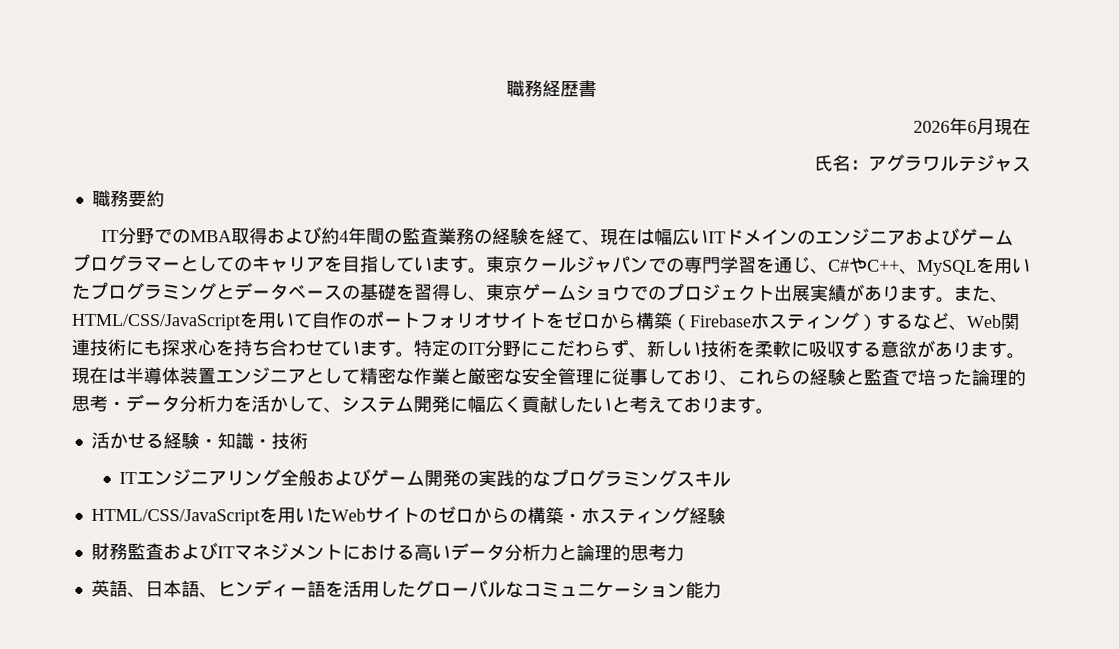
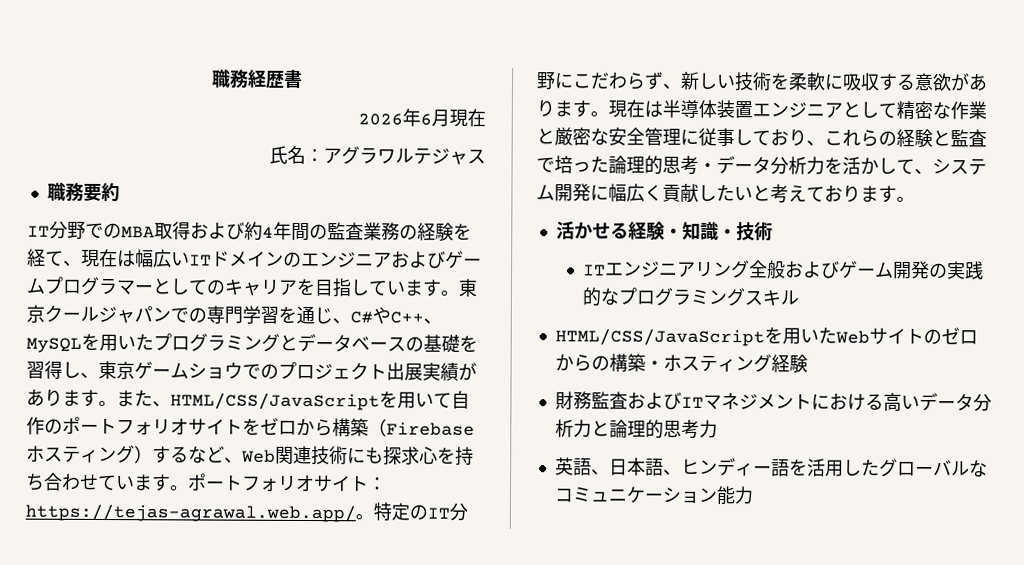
+ ポートフォリオサイト：https://tejas-agrawal.web.app/。

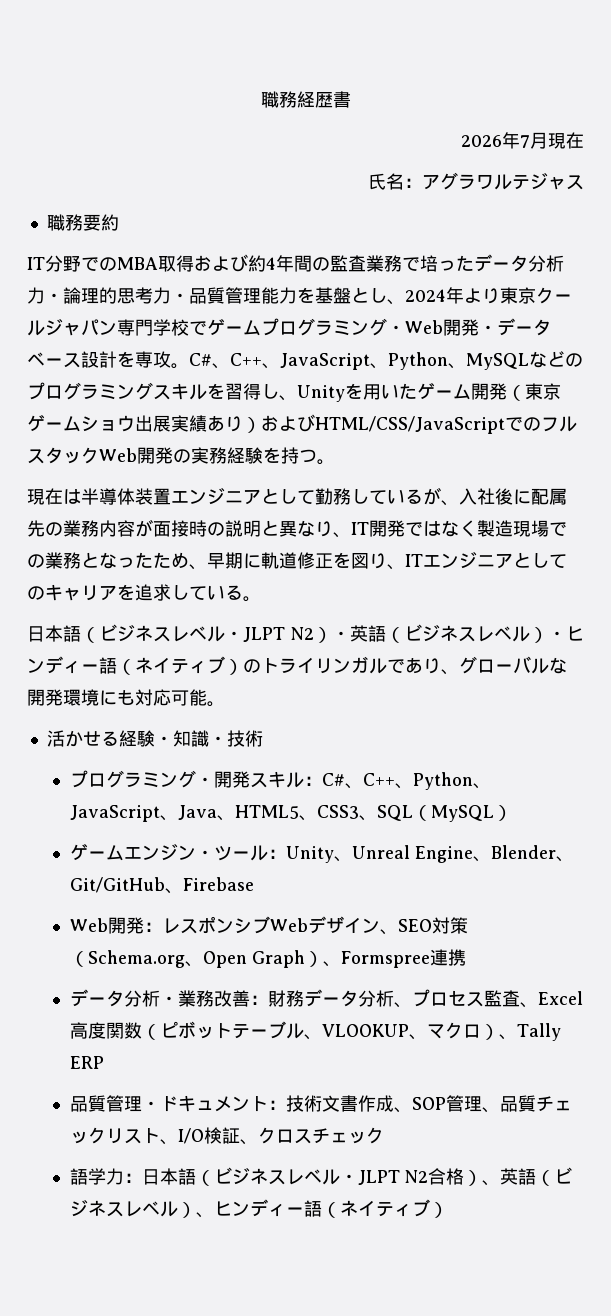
- 2026年6月現在
+ 2026年7月現在
- IT分野でのMBA取得および約4年間の監査業務の経験を経て、現在は幅広いITドメインのエンジニアおよびゲームプログラマーとしてのキャリアを目指しています。東京クールジャパンでの専門学習を通じ、C#やC++、MySQLを用いたプログラミングとデータベースの基礎を習得し、東京ゲームショウでのプロジェクト出展実績があります。また、HTML/CSS/JavaScriptを用いて自作のポートフォリオサイトをゼロから構築（Firebaseホスティング）するなど、Web関連技術にも探求心を持ち合わせています。ポートフォリオサイト：https://tejas-agrawal.web.app/。特定のIT分野にこだわらず、新しい技術を柔軟に吸収する意欲があります。現在は半導体装置エンジニアとして精密な作業と厳密な安全管理に従事しており、これらの経験と監査で培った論理的思考・データ分析力を活かして、システム開発に幅広く貢献したいと考えております。
+ IT分野でのMBA取得および約4年間の監査業務で培ったデータ分析力・論理的思考力・品質管理能力を基盤とし、2024年より東京クールジャパン専門学校でゲームプログラミング・Web開発・データベース設計を専攻。C#、C++、JavaScript、Python、MySQLなどのプログラミングスキルを習得し、Unityを用いたゲーム開発（東京ゲームショウ出展実績あり）およびHTML/CSS/JavaScriptでのフルスタックWeb開発の実務経験を持つ。
+ 現在は半導体装置エンジニアとして勤務しているが、入社後に配属先の業務内容が面接時の説明と異なり、IT開発ではなく製造現場での業務となったため、早期に軌道修正を図り、ITエンジニアとしてのキャリアを追求している。
+ 日本語（ビジネスレベル・JLPT N2）・英語（ビジネスレベル）・ヒンディー語（ネイティブ）のトライリンガルであり、グローバルな開発環境にも対応可能。
- ITエンジニアリング全般およびゲーム開発の実践的なプログラミングスキル
- HTML/CSS/JavaScriptを用いたWebサイトのゼロからの構築・ホスティング経験
- 財務監査およびITマネジメントにおける高いデータ分析力と論理的思考力
- 英語、日本語、ヒンディー語を活用したグローバルなコミュニケーション能力
+ プログラミング・開発スキル：C#、C++、Python、JavaScript、Java、HTML5、CSS3、SQL（MySQL）
+ ゲームエンジン・ツール：Unity、Unreal Engine、Blender、Git/GitHub、Firebase
+ Web開発：レスポンシブWebデザイン、SEO対策（Schema.org、Open Graph）、Formspree連携
+ データ分析・業務改善：財務データ分析、プロセス監査、Excel高度関数（ピボットテーブル、VLOOKUP、マクロ）、Tally ERP
+ 品質管理・ドキュメント：技術文書作成、SOP管理、品質チェックリスト、I/O検証、クロスチェック
+ 語学力：日本語（ビジネスレベル・JLPT N2合格）、英語（ビジネスレベル）、ヒンディー語（ネイティブ）

